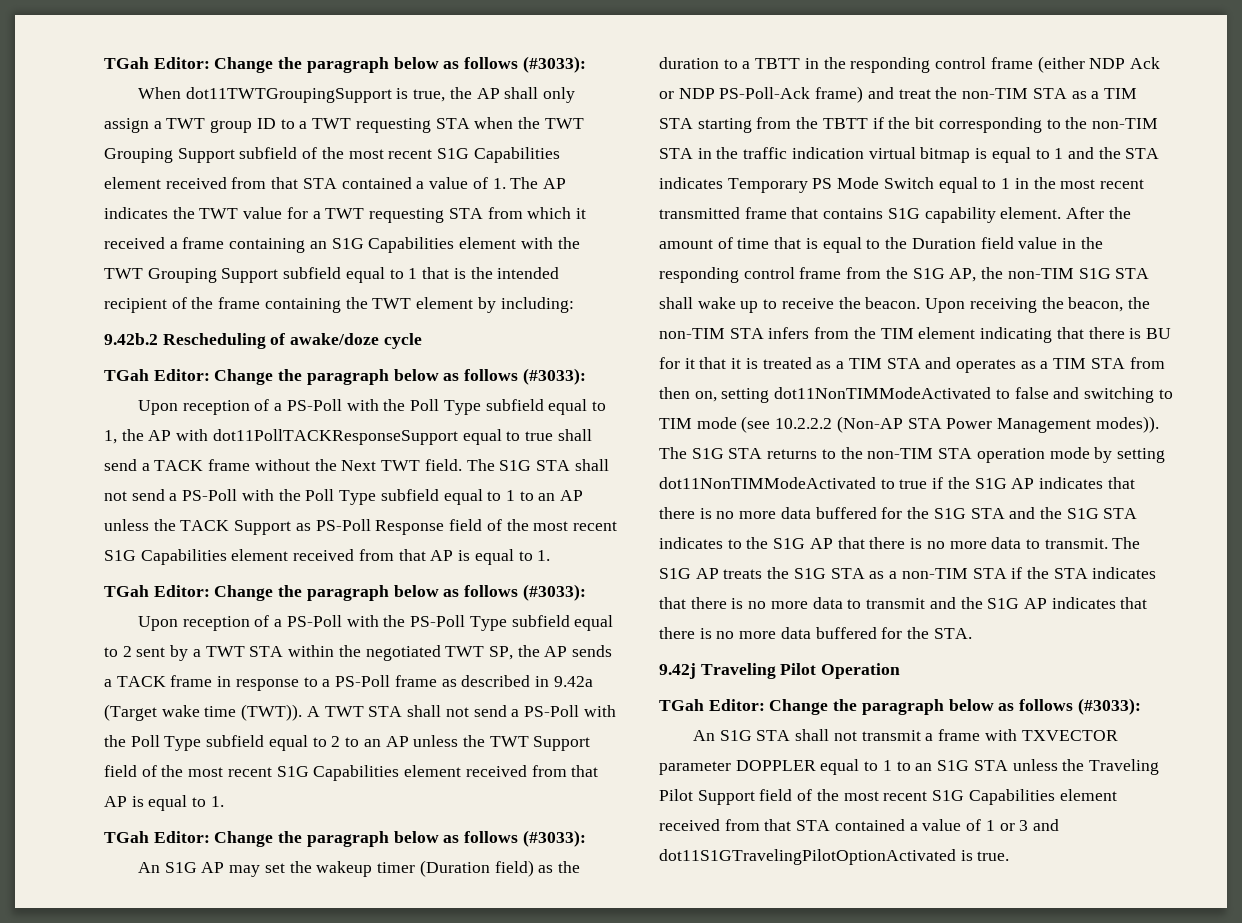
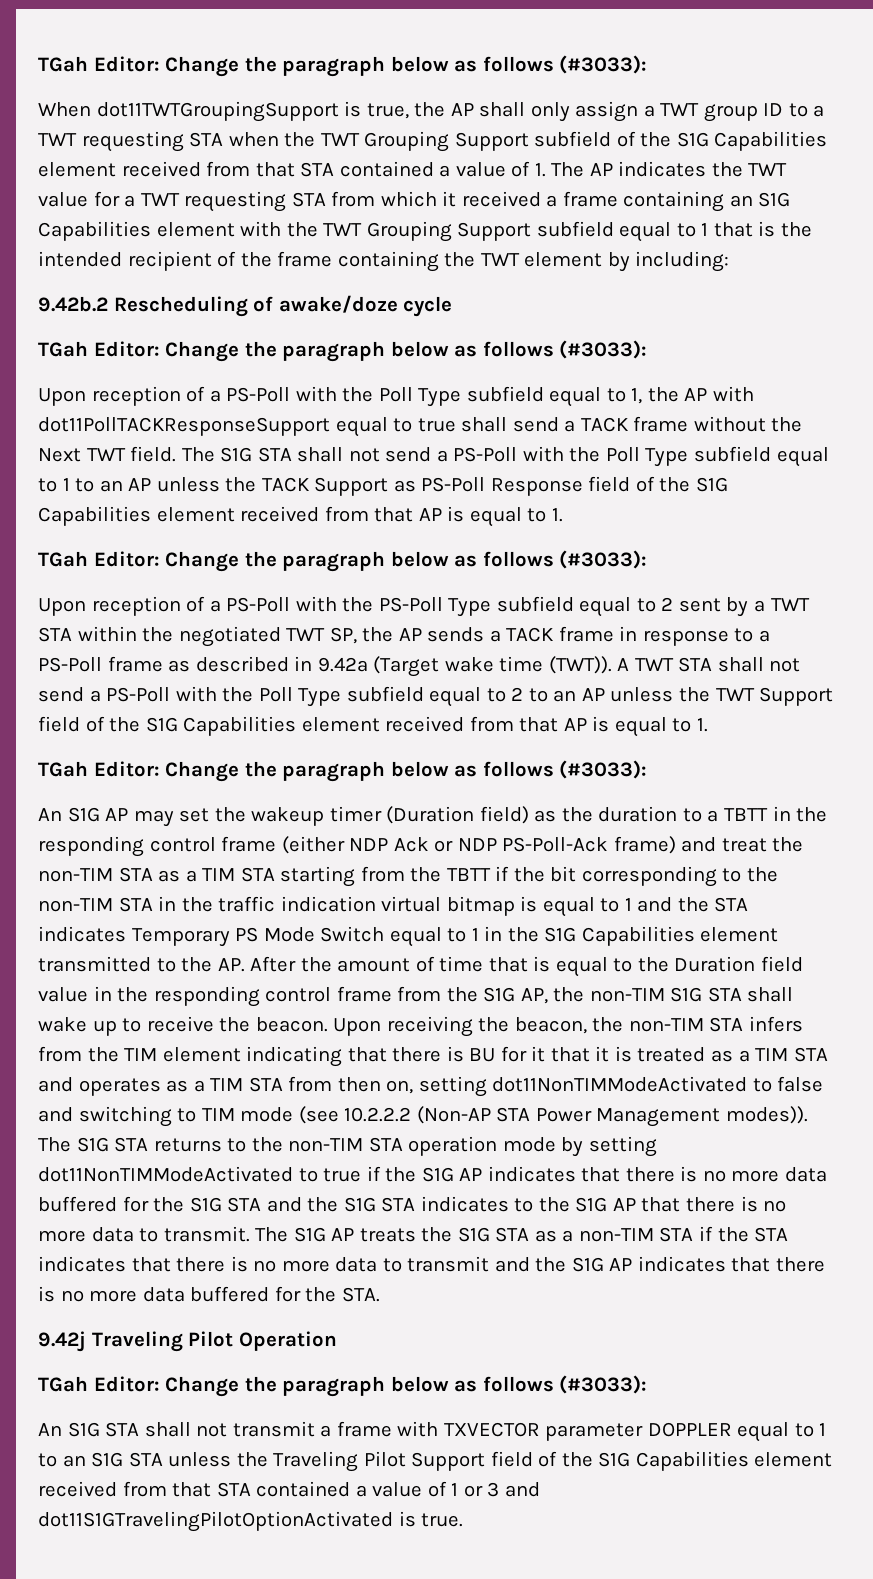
- When dot11TWTGroupingSupport is true, the AP shall only assign a TWT group ID to a TWT requesting STA when the TWT Grouping Support subfield of the most recent S1G Capabilities element received from that STA contained a value of 1. The AP indicates the TWT value for a TWT requesting STA from which it received a frame containing an S1G Capabilities element with the TWT Grouping Support subfield equal to 1 that is the intended recipient of the frame containing the TWT element by including:
+ When dot11TWTGroupingSupport is true, the AP shall only assign a TWT group ID to a TWT requesting STA when the TWT Grouping Support subfield of the S1G Capabilities element received from that STA contained a value of 1. The AP indicates the TWT value for a TWT requesting STA from which it received a frame containing an S1G Capabilities element with the TWT Grouping Support subfield equal to 1 that is the intended recipient of the frame containing the TWT element by including:
- The S1G STA shall not send a PS-Poll with the Poll Type subfield equal to 1 to an AP unless the TACK Support as PS-Poll Response field of the most recent S1G Capabilities element received from that AP is equal to 1.
+ The S1G STA shall not send a PS-Poll with the Poll Type subfield equal to 1 to an AP unless the TACK Support as PS-Poll Response field of the S1G Capabilities element received from that AP is equal to 1.
- A TWT STA shall not send a PS-Poll with the Poll Type subfield equal to 2 to an AP unless the TWT Support field of the most recent S1G Capabilities element received from that AP is equal to 1.
+ A TWT STA shall not send a PS-Poll with the Poll Type subfield equal to 2 to an AP unless the TWT Support field of the S1G Capabilities element received from that AP is equal to 1.
- An S1G AP may set the wakeup timer (Duration field) as the duration to a TBTT in the responding control frame (either NDP Ack or NDP PS-Poll-Ack frame) and treat the non-TIM STA as a TIM STA starting from the TBTT if the bit corresponding to the non-TIM STA in the traffic indication virtual bitmap is equal to 1 and the STA indicates Temporary PS Mode Switch equal to 1 in the most recent transmitted frame that contains S1G capability element. After the amount of time that is equal to the Duration field value in the responding control frame from the S1G AP, the non-TIM S1G STA shall wake up to receive the beacon.
+ An S1G AP may set the wakeup timer (Duration field) as the duration to a TBTT in the responding control frame (either NDP Ack or NDP PS-Poll-Ack frame) and treat the non-TIM STA as a TIM STA starting from the TBTT if the bit corresponding to the non-TIM STA in the traffic indication virtual bitmap is equal to 1 and the STA indicates Temporary PS Mode Switch equal to 1 in the S1G Capabilities element transmitted to the AP. After the amount of time that is equal to the Duration field value in the responding control frame from the S1G AP, the non-TIM S1G STA shall wake up to receive the beacon.
- An S1G STA shall not transmit a frame with TXVECTOR parameter DOPPLER equal to 1 to an S1G STA unless the Traveling Pilot Support field of the most recent S1G Capabilities element received from that STA contained a value of 1 or 3 and dot11S1GTravelingPilotOptionActivated is true.
+ An S1G STA shall not transmit a frame with TXVECTOR parameter DOPPLER equal to 1 to an S1G STA unless the Traveling Pilot Support field of the S1G Capabilities element received from that STA contained a value of 1 or 3 and dot11S1GTravelingPilotOptionActivated is true.

